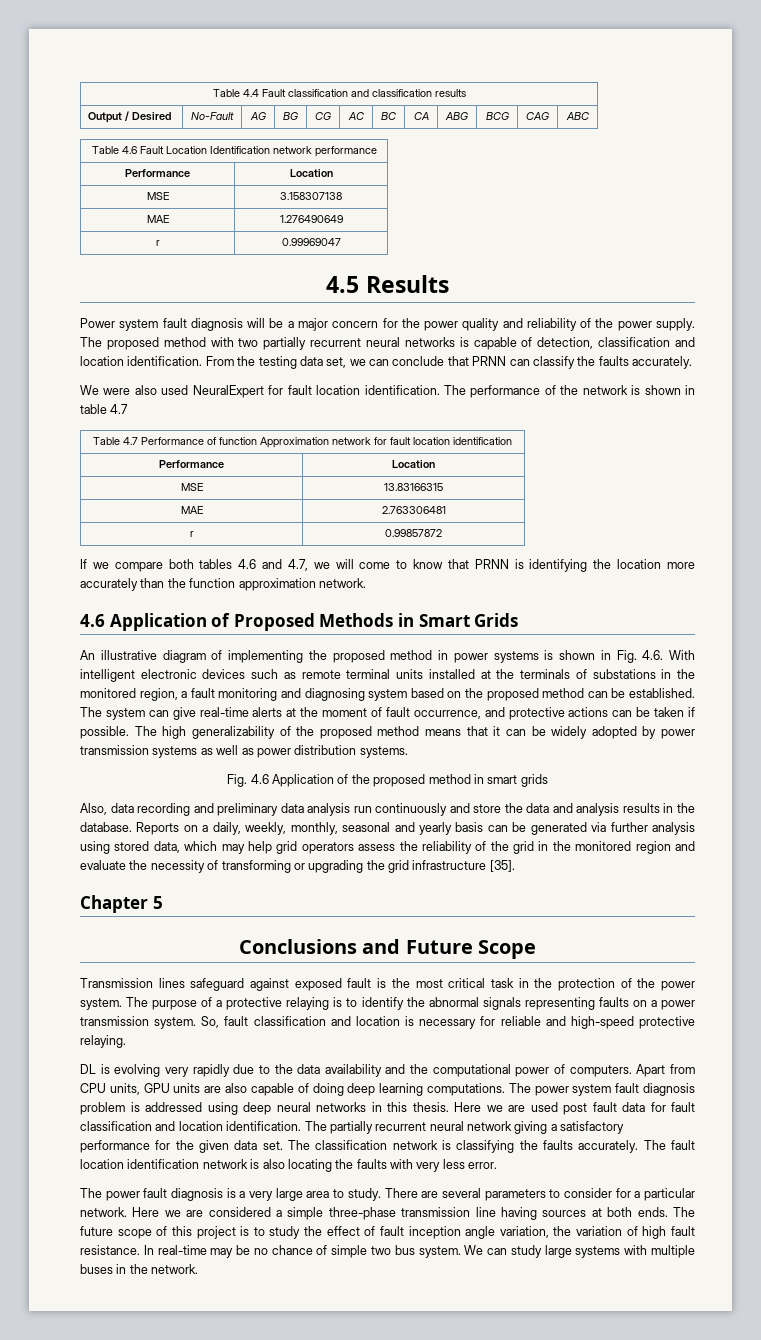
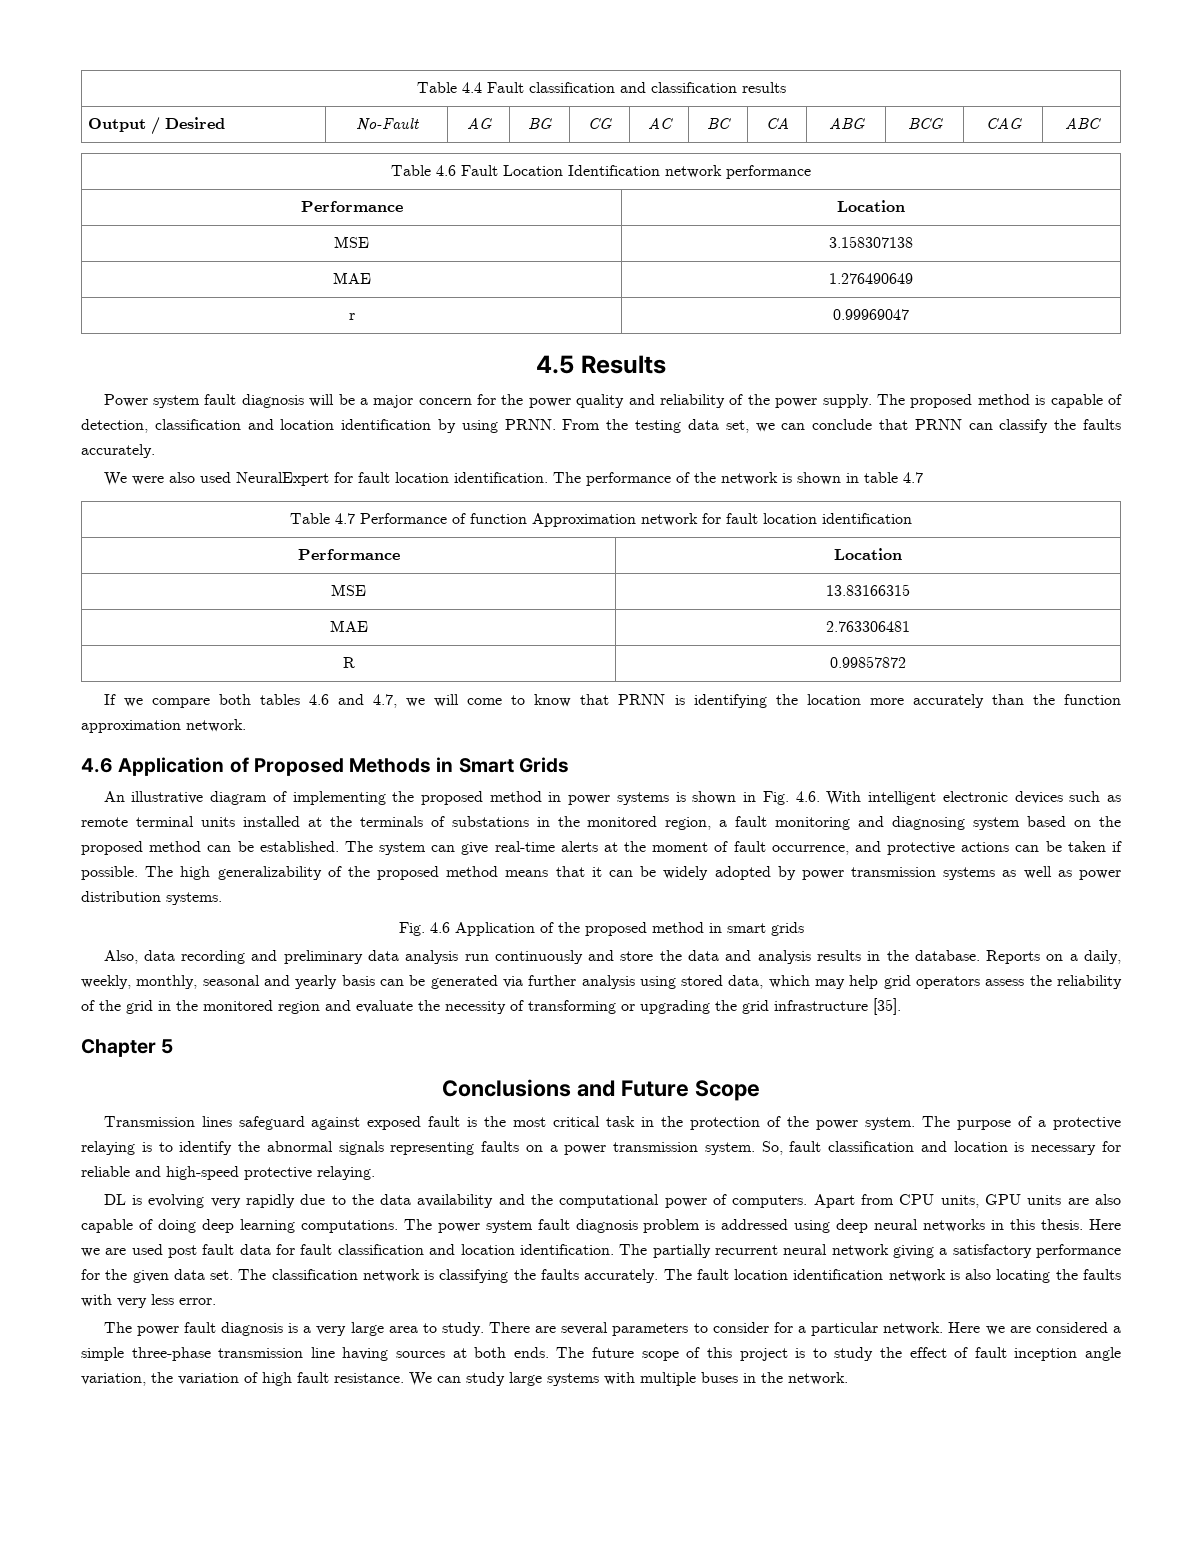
- The proposed method with two partially recurrent neural networks is capable of detection, classification and location identification.
+ The proposed method is capable of detection, classification and location identification by using PRNN.
- r | 0.99857872
+ R | 0.99857872
- In real-time may be no chance of simple two bus system.

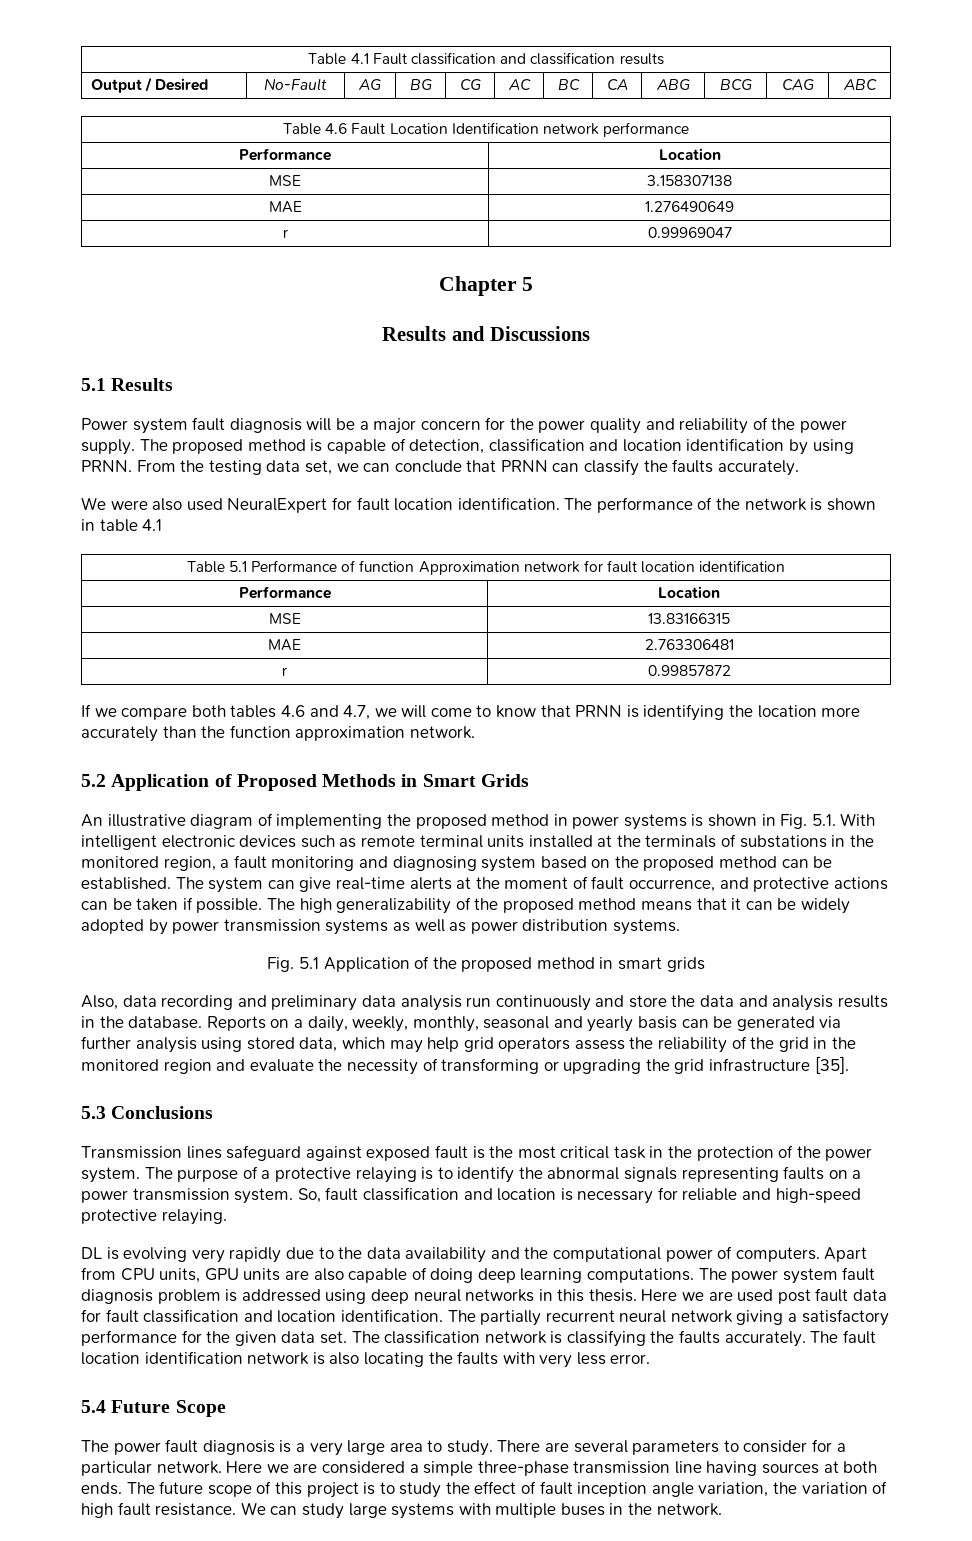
- Table 4.4 Fault classification and classification results
+ Table 4.1 Fault classification and classification results
- 4.5 Results
+ Chapter 5
+ Results and Discussions
+ 5.1 Results
- The performance of the network is shown in table 4.7
- Table 4.7 Performance of function Approximation network for fault location identification
+ The performance of the network is shown in table 4.1
+ Table 5.1 Performance of function Approximation network for fault location identification
- R | 0.99857872
+ r | 0.99857872
- 4.6 Application of Proposed Methods in Smart Grids
+ 5.2 Application of Proposed Methods in Smart Grids
- An illustrative diagram of implementing the proposed method in power systems is shown in Fig. 4.6. With intelligent electronic devices such as remote terminal units installed at the terminals of substations in the monitored region, a fault monitoring and diagnosing system based on the proposed method can be established.
+ An illustrative diagram of implementing the proposed method in power systems is shown in Fig. 5.1. With intelligent electronic devices such as remote terminal units installed at the terminals of substations in the monitored region, a fault monitoring and diagnosing system based on the proposed method can be established.
- Fig. 4.6 Application of the proposed method in smart grids
+ Fig. 5.1 Application of the proposed method in smart grids
- Chapter 5
- Conclusions and Future Scope
+ 5.3 Conclusions
+ 5.4 Future Scope

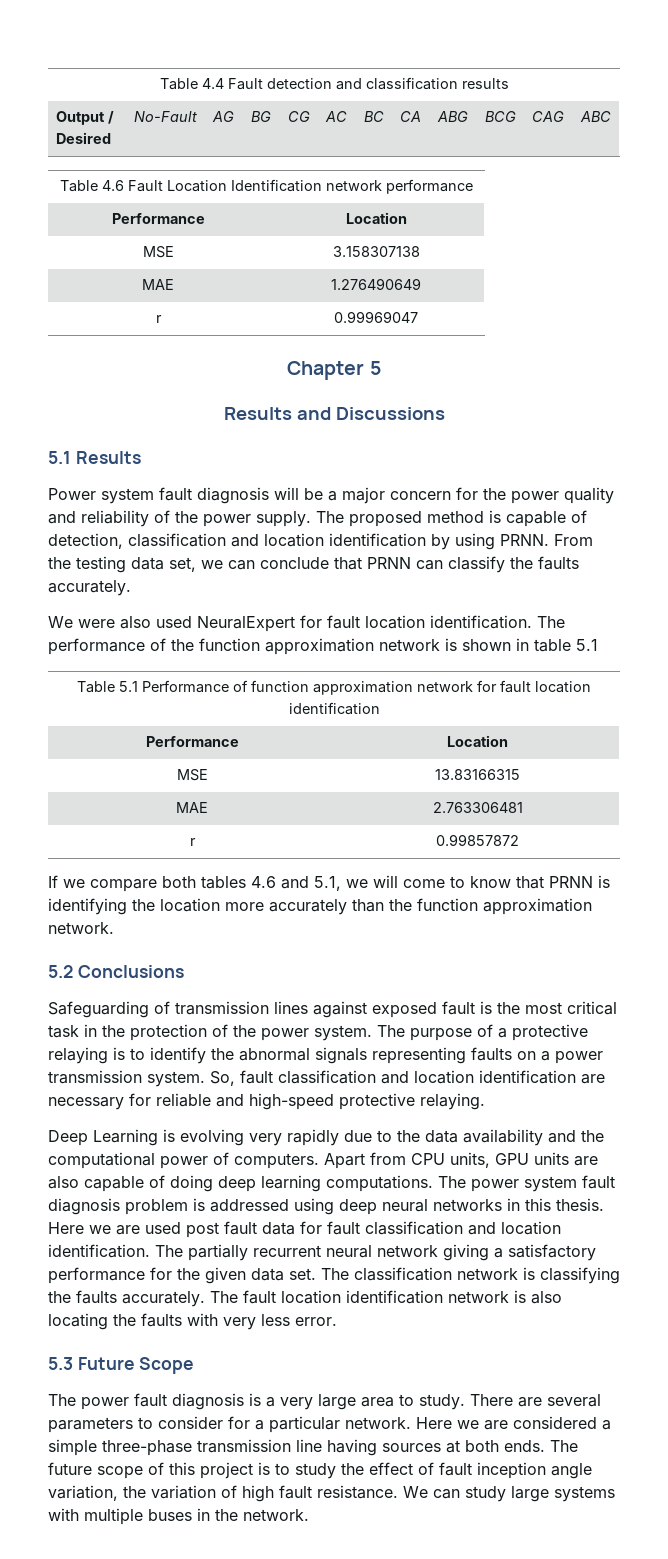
- Table 4.1 Fault classification and classification results
+ Table 4.4 Fault detection and classification results
- The performance of the network is shown in table 4.1
+ The performance of the function approximation network is shown in table 5.1
- Table 5.1 Performance of function Approximation network for fault location identification
+ Table 5.1 Performance of function approximation network for fault location identification
- If we compare both tables 4.6 and 4.7, we will come to know that PRNN is identifying the location more accurately than the function approximation network.
+ If we compare both tables 4.6 and 5.1, we will come to know that PRNN is identifying the location more accurately than the function approximation network.
- 5.2 Application of Proposed Methods in Smart Grids
- An illustrative diagram of implementing the proposed method in power systems is shown in Fig. 5.1. With intelligent electronic devices such as remote terminal units installed at the terminals of substations in the monitored region, a fault monitoring and diagnosing system based on the proposed method can be established. The system can give real-time alerts at the moment of fault occurrence, and protective actions can be taken if possible. The high generalizability of the proposed method means that it can be widely adopted by power transmission systems as well as power distribution systems.
- Fig. 5.1 Application of the proposed method in smart grids
- Also, data recording and preliminary data analysis run continuously and store the data and analysis results in the database. Reports on a daily, weekly, monthly, seasonal and yearly basis can be generated via further analysis using stored data, which may help grid operators assess the reliability of the grid in the monitored region and evaluate the necessity of transforming or upgrading the grid infrastructure [35].
- 5.3 Conclusions
- Transmission lines safeguard against exposed fault is the most critical task in the protection of the power system.
+ 5.2 Conclusions
+ Safeguarding of transmission lines against exposed fault is the most critical task in the protection of the power system.
- So, fault classification and location is necessary for reliable and high-speed protective relaying.
+ So, fault classification and location identification are necessary for reliable and high-speed protective relaying.
- DL is evolving very rapidly due to the data availability and the computational power of computers.
+ Deep Learning is evolving very rapidly due to the data availability and the computational power of computers.
- 5.4 Future Scope
+ 5.3 Future Scope

